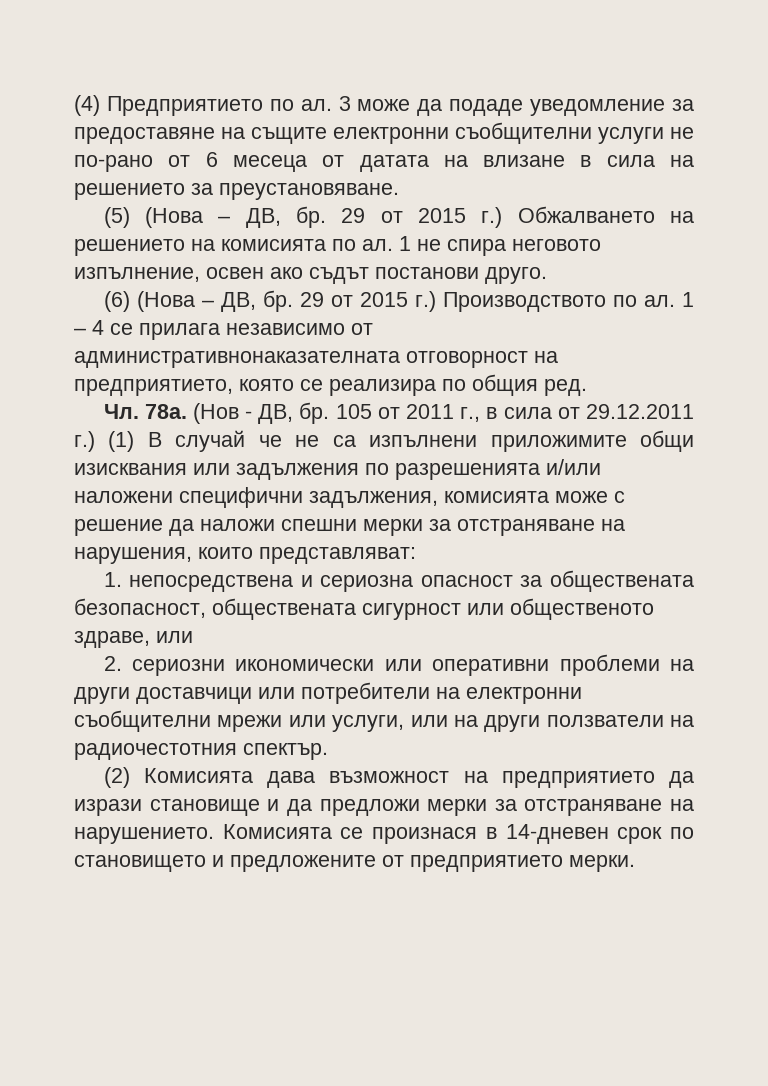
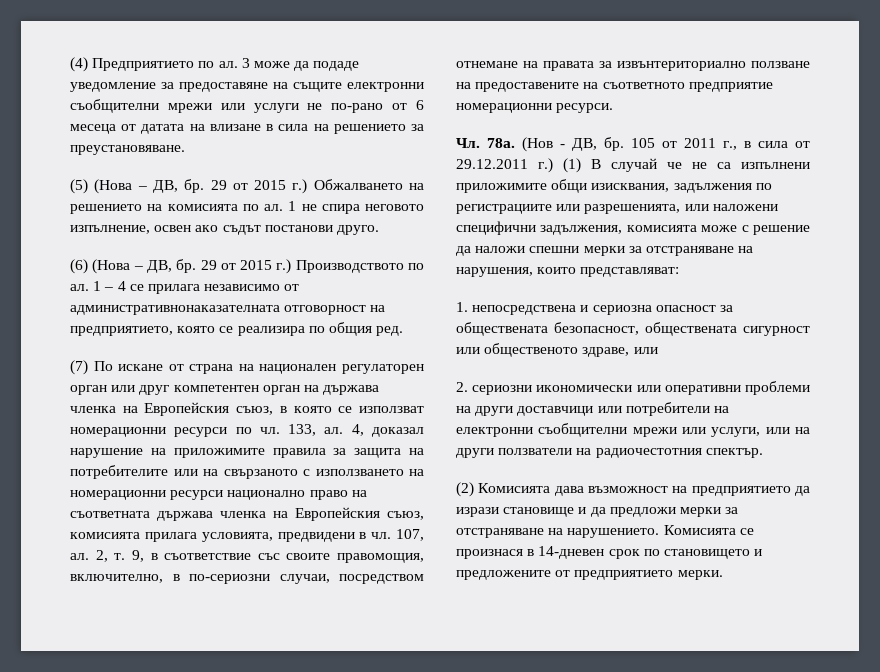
- 3 може да подаде уведомление за предоставяне на същите електронни съобщителни услуги не по-рано от 6 месеца от датата на влизане в сила на решението за преустановяване.
+ 3 може да подаде уведомление за предоставяне на същите електронни съобщителни мрежи или услуги не по-рано от 6 месеца от датата на влизане в сила на решението за преустановяване.
+ (7) По искане от страна на национален регулаторен орган или друг компетентен орган на държава членка на Европейския съюз, в която се използват номерационни ресурси по чл. 133, ал. 4, доказал нарушение на приложимите правила за защита на потребителите или на свързаното с използването на номерационни ресурси национално право на съответната държава членка на Европейския съюз, комисията прилага условията, предвидени в чл. 107, ал. 2, т. 9, в съответствие със своите правомощия, включително, в по-сериозни случаи, посредством отнемане на правата за извънтериториално ползване на предоставените на съответното предприятие номерационни ресурси.
- 105 от 2011 г., в сила от 29.12.2011 г.) (1) В случай че не са изпълнени приложимите общи изисквания или задължения по разрешенията и/или наложени специфични задължения, комисията може с решение да наложи спешни мерки за отстраняване на нарушения, които представляват:
+ 105 от 2011 г., в сила от 29.12.2011 г.) (1) В случай че не са изпълнени приложимите общи изисквания, задължения по регистрациите или разрешенията, или наложени специфични задължения, комисията може с решение да наложи спешни мерки за отстраняване на нарушения, които представляват:

